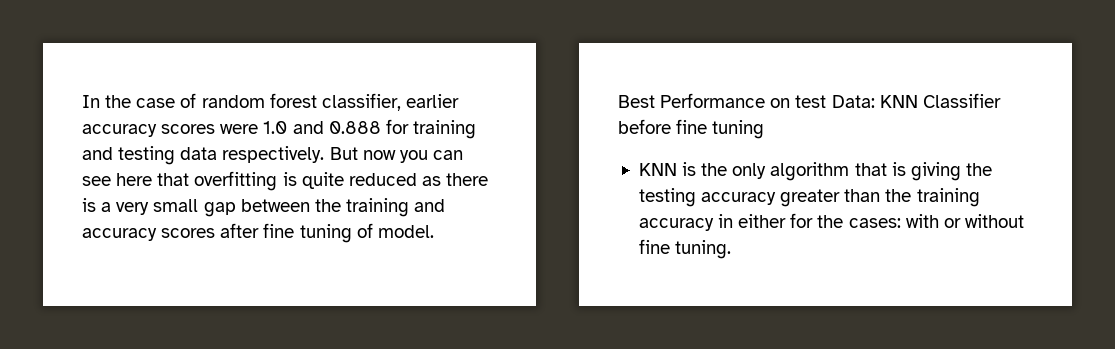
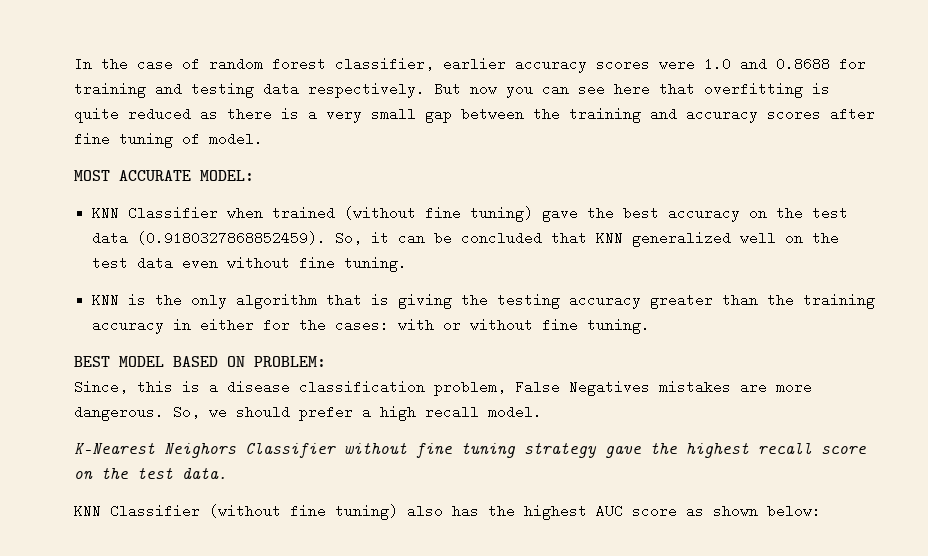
- In the case of random forest classifier, earlier accuracy scores were 1.0 and 0.888 for training and testing data respectively.
+ In the case of random forest classifier, earlier accuracy scores were 1.0 and 0.8688 for training and testing data respectively.
- Best Performance on test Data: KNN Classifier before fine tuning
+ MOST ACCURATE MODEL:
+ KNN Classifier when trained (without fine tuning) gave the best accuracy on the test data (0.9180327868852459). So, it can be concluded that KNN generalized well on the test data even without fine tuning.
+ BEST MODEL BASED ON PROBLEM:
+ Since, this is a disease classification problem, False Negatives mistakes are more dangerous. So, we should prefer a high recall model.
+ K-Nearest Neighors Classifier without fine tuning strategy gave the highest recall score on the test data.
+ KNN Classifier (without fine tuning) also has the highest AUC score as shown below:

